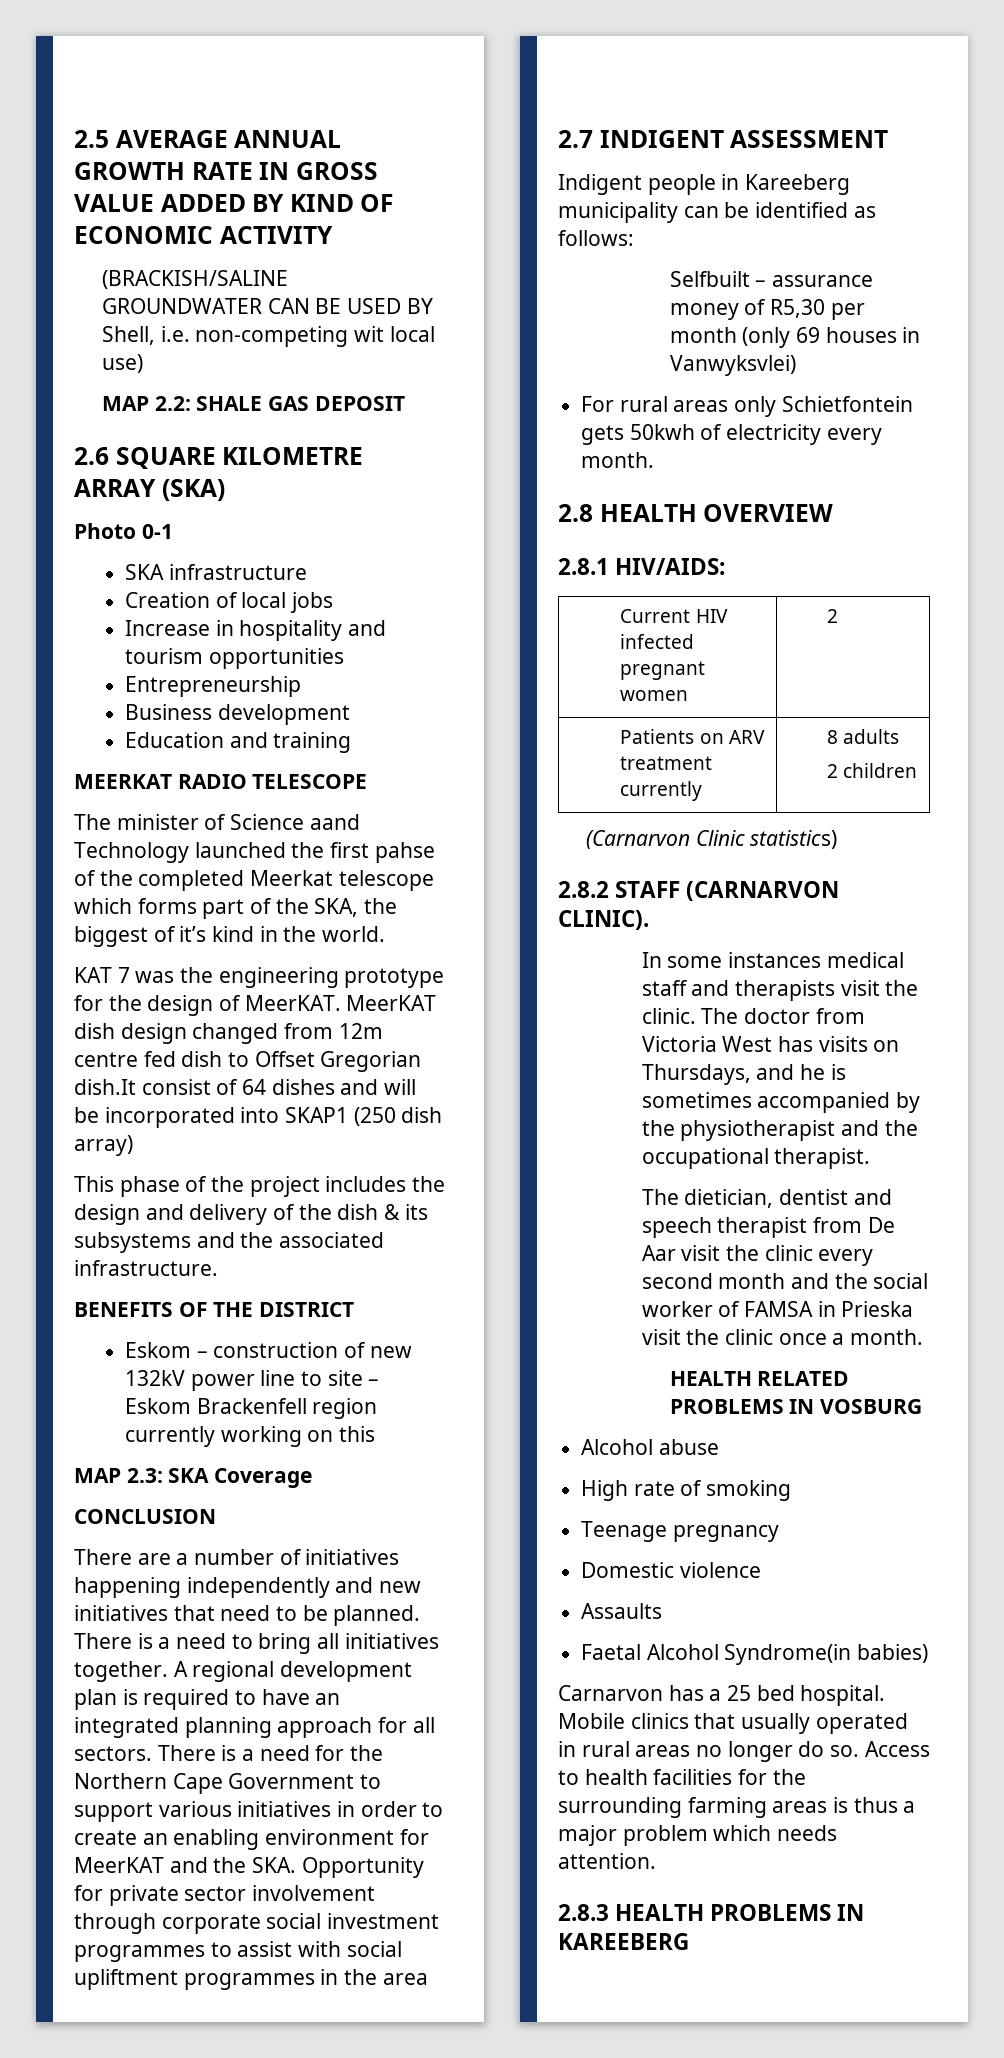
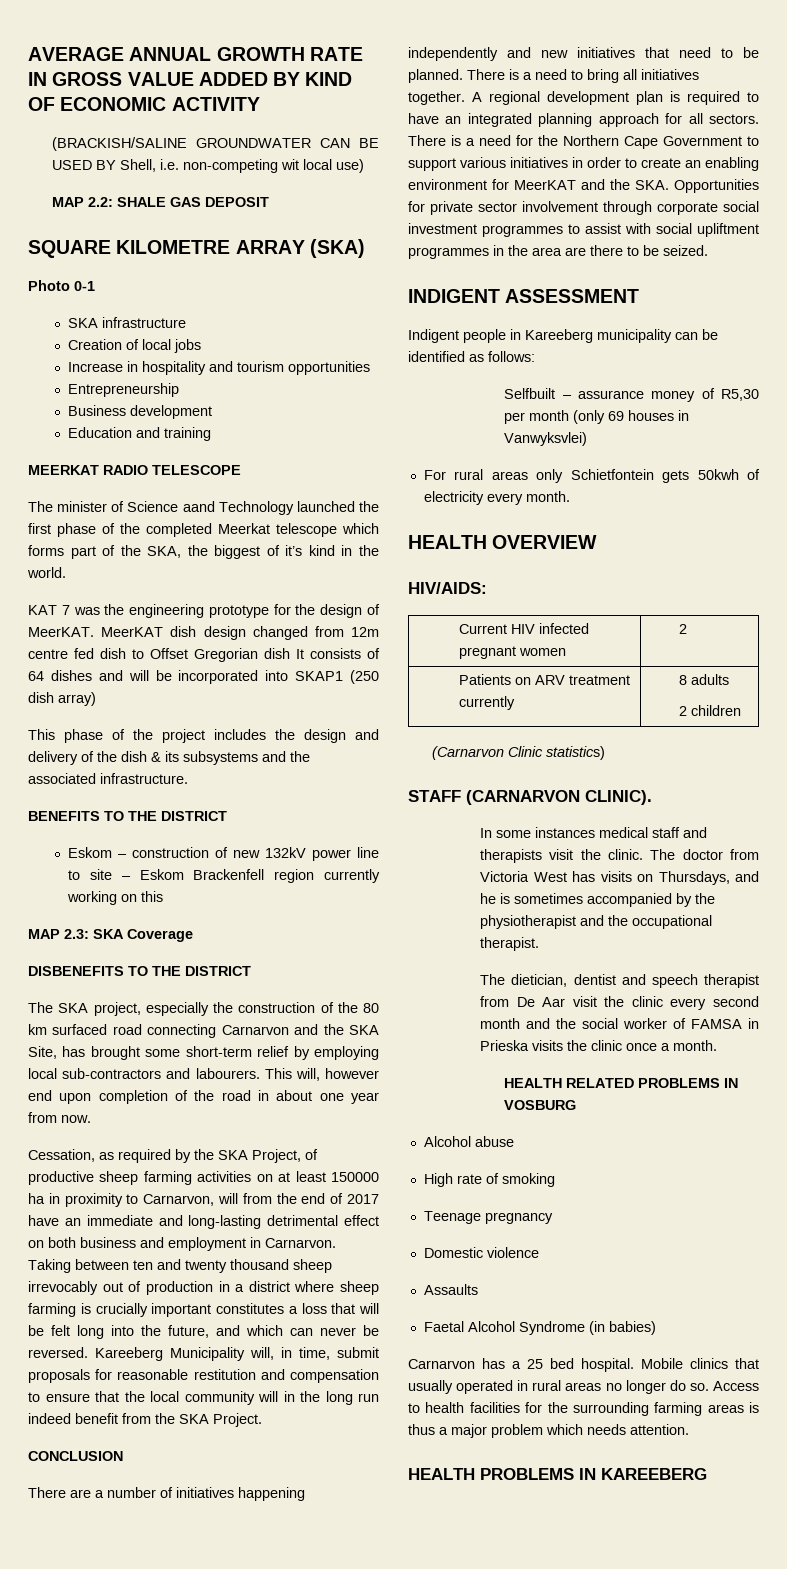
- 2.5 AVERAGE ANNUAL GROWTH RATE IN GROSS VALUE ADDED BY KIND OF ECONOMIC ACTIVITY
+ AVERAGE ANNUAL GROWTH RATE IN GROSS VALUE ADDED BY KIND OF ECONOMIC ACTIVITY
- 2.6 SQUARE KILOMETRE ARRAY (SKA)
+ SQUARE KILOMETRE ARRAY (SKA)
- The minister of Science aand Technology launched the first pahse of the completed Meerkat telescope which forms part of the SKA, the biggest of it’s kind in the world.
+ The minister of Science aand Technology launched the first phase of the completed Meerkat telescope which forms part of the SKA, the biggest of it’s kind in the world.
- MeerKAT dish design changed from 12m centre fed dish to Offset Gregorian dish.It consist of 64 dishes and will be incorporated into SKAP1 (250 dish array)
+ MeerKAT dish design changed from 12m centre fed dish to Offset Gregorian dish It consists of 64 dishes and will be incorporated into SKAP1 (250 dish array)
- BENEFITS OF THE DISTRICT
+ BENEFITS TO THE DISTRICT
+ DISBENEFITS TO THE DISTRICT
+ The SKA project, especially the construction of the 80 km surfaced road connecting Carnarvon and the SKA Site, has brought some short-term relief by employing local sub-contractors and labourers. This will, however end upon completion of the road in about one year from now.
+ Cessation, as required by the SKA Project, of productive sheep farming activities on at least 150000 ha in proximity to Carnarvon, will from the end of 2017 have an immediate and long-lasting detrimental effect on both business and employment in Carnarvon. Taking between ten and twenty thousand sheep irrevocably out of production in a district where sheep farming is crucially important constitutes a loss that will be felt long into the future, and which can never be reversed. Kareeberg Municipality will, in time, submit proposals for reasonable restitution and compensation to ensure that the local community will in the long run indeed benefit from the SKA Project.
- There is a need for the Northern Cape Government to support various initiatives in order to create an enabling environment for MeerKAT and the SKA. Opportunity for private sector involvement through corporate social investment programmes to assist with social upliftment programmes in the area
- 2.7 INDIGENT ASSESSMENT
+ There is a need for the Northern Cape Government to support various initiatives in order to create an enabling environment for MeerKAT and the SKA. Opportunities for private sector involvement through corporate social investment programmes to assist with social upliftment programmes in the area are there to be seized.
+ INDIGENT ASSESSMENT
- 2.8 HEALTH OVERVIEW
+ HEALTH OVERVIEW
- 2.8.1 HIV/AIDS:
+ HIV/AIDS:
- 2.8.2 STAFF (CARNARVON CLINIC).
+ STAFF (CARNARVON CLINIC).
- The dietician, dentist and speech therapist from De Aar visit the clinic every second month and the social worker of FAMSA in Prieska visit the clinic once a month.
+ The dietician, dentist and speech therapist from De Aar visit the clinic every second month and the social worker of FAMSA in Prieska visits the clinic once a month.
- Faetal Alcohol Syndrome(in babies)
+ Faetal Alcohol Syndrome (in babies)
- 2.8.3 HEALTH PROBLEMS IN KAREEBERG
+ HEALTH PROBLEMS IN KAREEBERG

